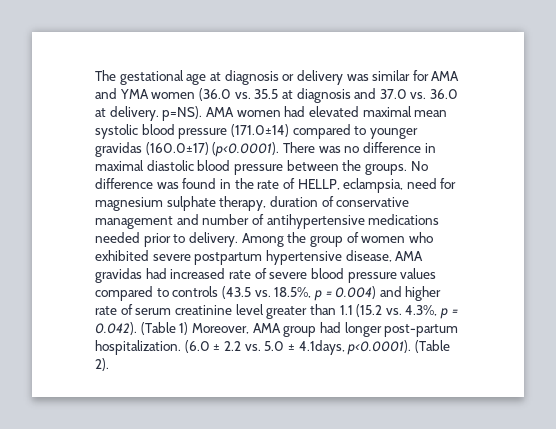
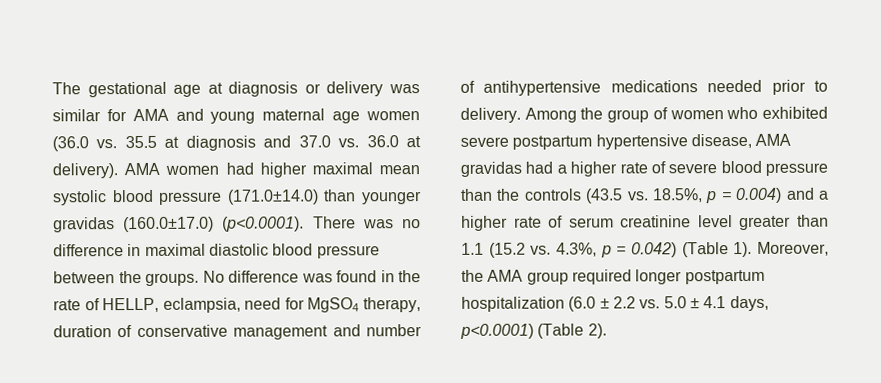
- The gestational age at diagnosis or delivery was similar for AMA and YMA women (36.0 vs. 35.5 at diagnosis and 37.0 vs. 36.0 at delivery. p=NS).
+ The gestational age at diagnosis or delivery was similar for AMA and young maternal age women (36.0 vs. 35.5 at diagnosis and 37.0 vs. 36.0 at delivery).
- AMA women had elevated maximal mean systolic blood pressure (171.0±14) compared to younger gravidas (160.0±17) (p<0.0001). There was no difference in maximal diastolic blood pressure between the groups.
+ AMA women had higher maximal mean systolic blood pressure (171.0±14.0) than younger gravidas (160.0±17.0) (p<0.0001). There was no difference in maximal diastolic blood pressure between the groups.
- No difference was found in the rate of HELLP, eclampsia, need for magnesium sulphate therapy, duration of conservative management and number of antihypertensive medications needed prior to delivery.
+ No difference was found in the rate of HELLP, eclampsia, need for MgSO4 therapy, duration of conservative management and number of antihypertensive medications needed prior to delivery.
- Among the group of women who exhibited severe postpartum hypertensive disease, AMA gravidas had increased rate of severe blood pressure values compared to controls (43.5 vs. 18.5%, p = 0.004) and higher rate of serum creatinine level greater than 1.1 (15.2 vs. 4.3%, p = 0.042). (Table 1) Moreover, AMA group had longer post-partum hospitalization. (6.0 ± 2.2 vs. 5.0 ± 4.1days, p<0.0001). (Table 2).
+ Among the group of women who exhibited severe postpartum hypertensive disease, AMA gravidas had a higher rate of severe blood pressure than the controls (43.5 vs. 18.5%, p = 0.004) and a higher rate of serum creatinine level greater than 1.1 (15.2 vs. 4.3%, p = 0.042) (Table 1). Moreover, the AMA group required longer postpartum hospitalization (6.0 ± 2.2 vs. 5.0 ± 4.1 days, p<0.0001) (Table 2).

